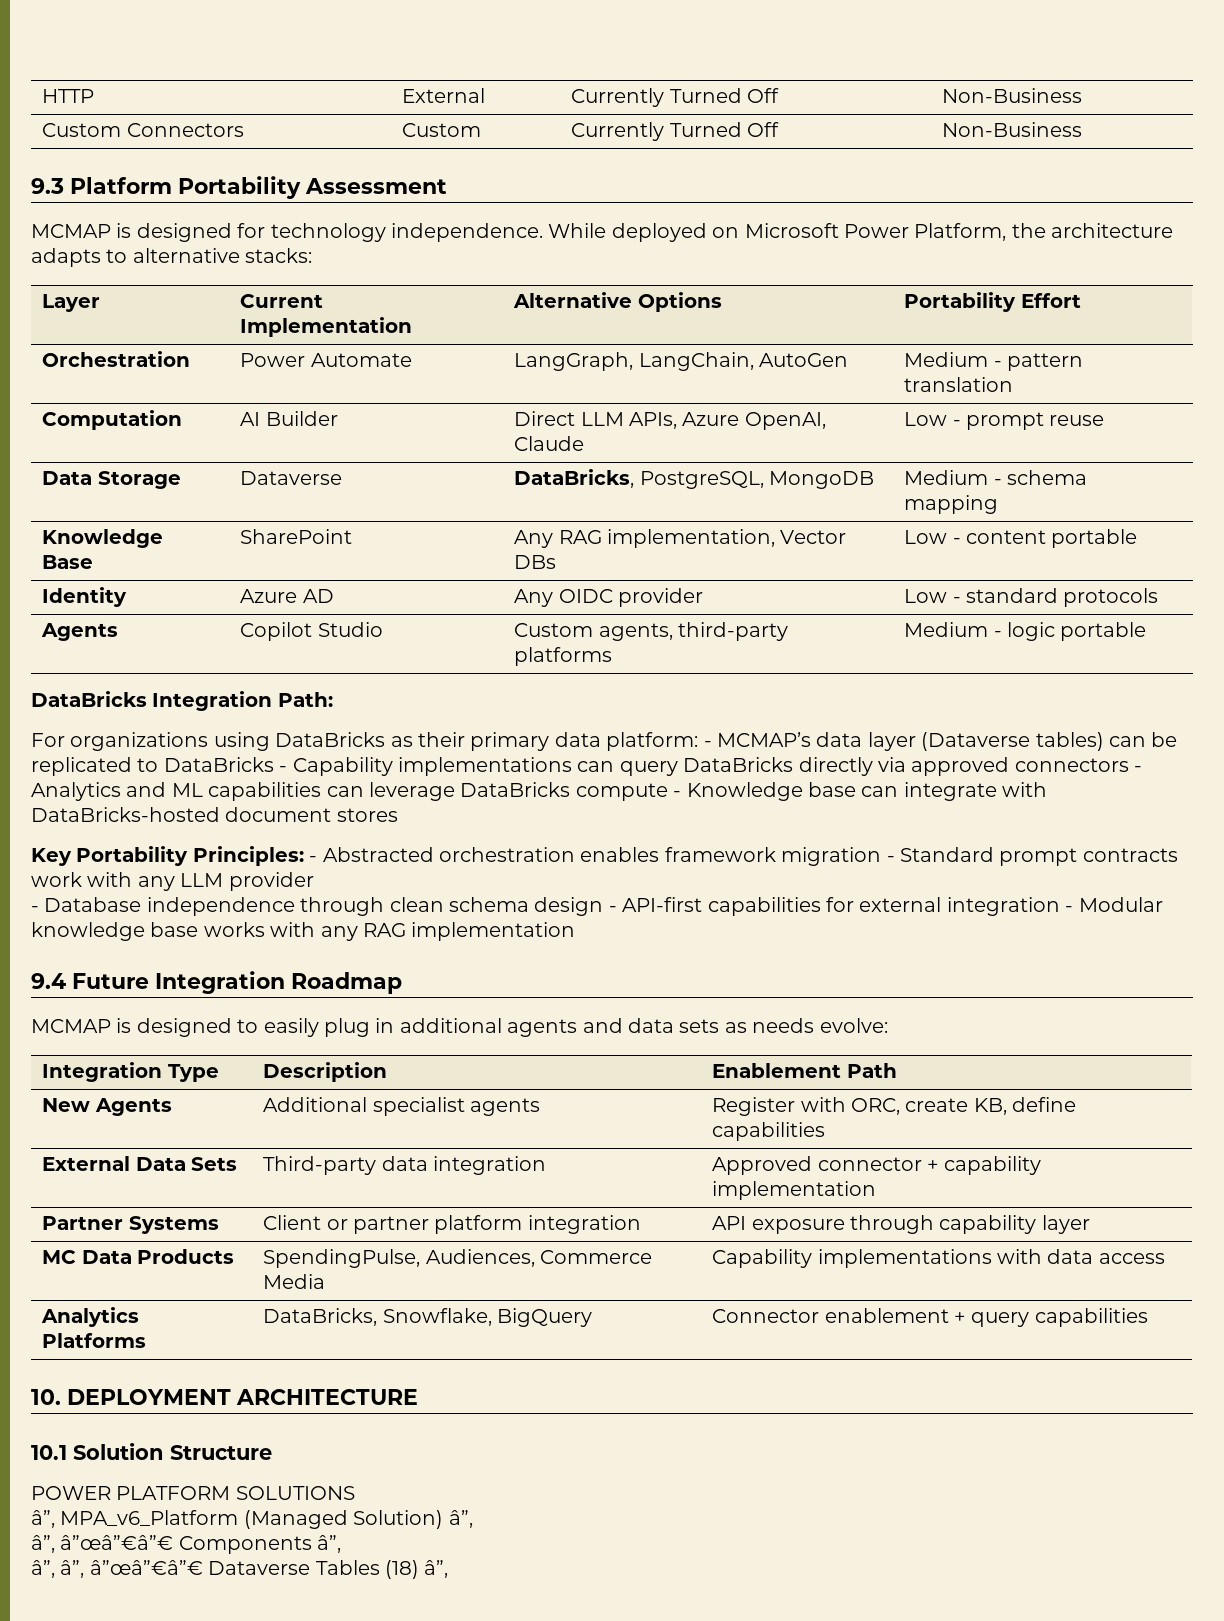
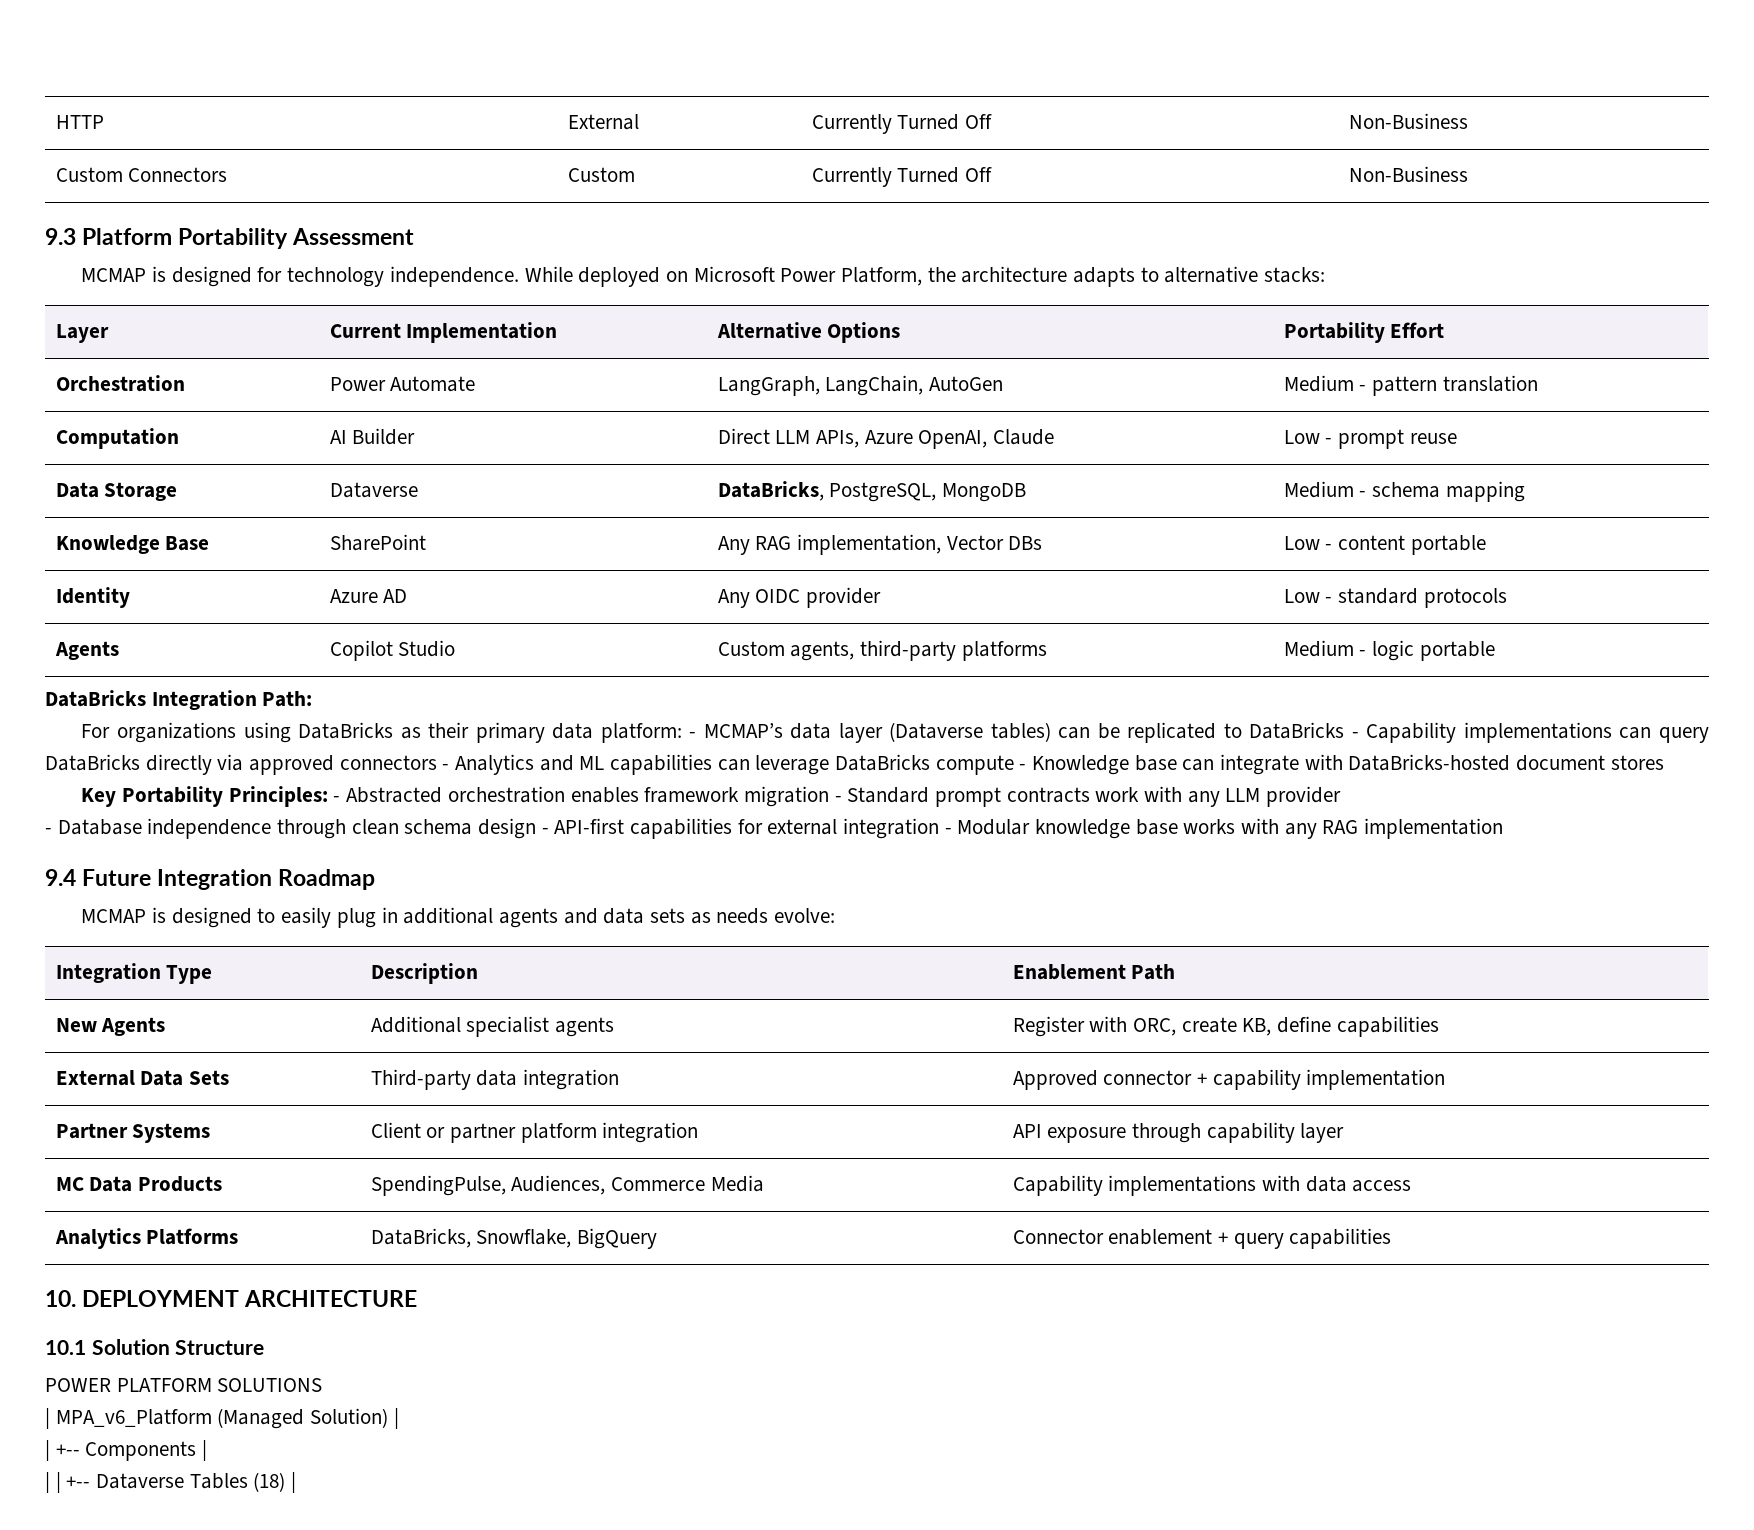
- â”‚ MPA_v6_Platform (Managed Solution) â”‚
- â”‚ â”œâ”€â”€ Components â”‚
- â”‚ â”‚ â”œâ”€â”€ Dataverse Tables (18) â”‚
+ | MPA_v6_Platform (Managed Solution) |
+ | +-- Components |
+ | | +-- Dataverse Tables (18) |

